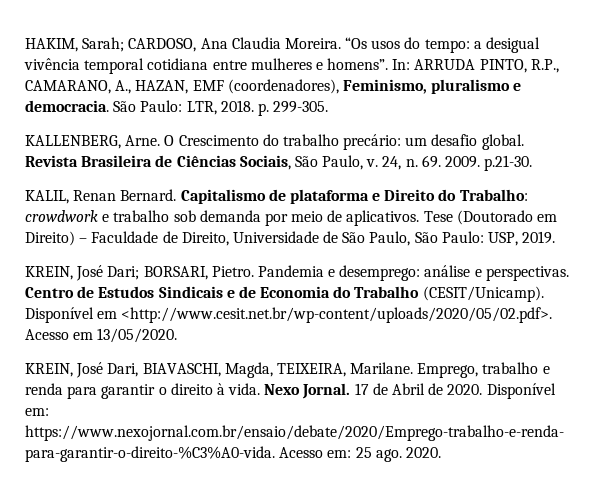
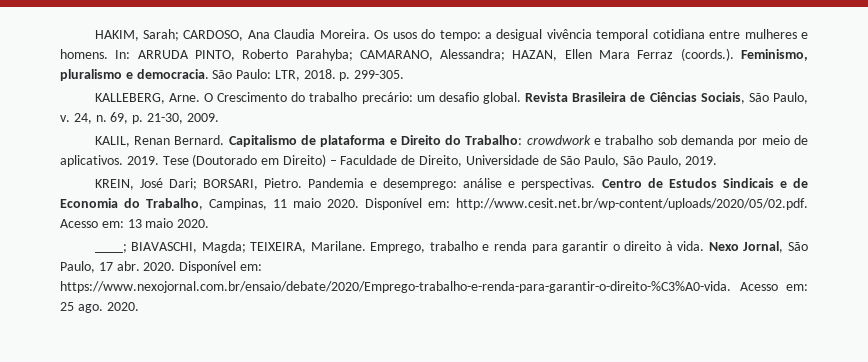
- “Os usos do tempo: a desigual vivência temporal cotidiana entre mulheres e homens”.
+ Os usos do tempo: a desigual vivência temporal cotidiana entre mulheres e homens.
- In: ARRUDA PINTO, R.P., CAMARANO, A., HAZAN, EMF (coordenadores), Feminismo, pluralismo e democracia.
+ In: ARRUDA PINTO, Roberto Parahyba; CAMARANO, Alessandra; HAZAN, Ellen Mara Ferraz (coords.). Feminismo, pluralismo e democracia.
- KALLENBERG, Arne.
+ KALLEBERG, Arne.
- 69. 2009. p.21-30.
+ 69, p. 21-30, 2009.
- Capitalismo de plataforma e Direito do Trabalho: crowdwork e trabalho sob demanda por meio de aplicativos.
+ Capitalismo de plataforma e Direito do Trabalho: crowdwork e trabalho sob demanda por meio de aplicativos. 2019.
- Tese (Doutorado em Direito) – Faculdade de Direito, Universidade de São Paulo, São Paulo: USP, 2019.
+ Tese (Doutorado em Direito) – Faculdade de Direito, Universidade de São Paulo, São Paulo, 2019.
- Centro de Estudos Sindicais e de Economia do Trabalho (CESIT/Unicamp). Disponível em <http://www.cesit.net.br/wp-content/uploads/2020/05/02.pdf>. Acesso em 13/05/2020.
- KREIN, José Dari, BIAVASCHI, Magda, TEIXEIRA, Marilane.
+ Centro de Estudos Sindicais e de Economia do Trabalho, Campinas, 11 maio 2020. Disponível em: http://www.cesit.net.br/wp-content/uploads/2020/05/02.pdf. Acesso em: 13 maio 2020.
+ ____; BIAVASCHI, Magda; TEIXEIRA, Marilane.
- Nexo Jornal. 17 de Abril de 2020.
+ Nexo Jornal, São Paulo, 17 abr. 2020.

